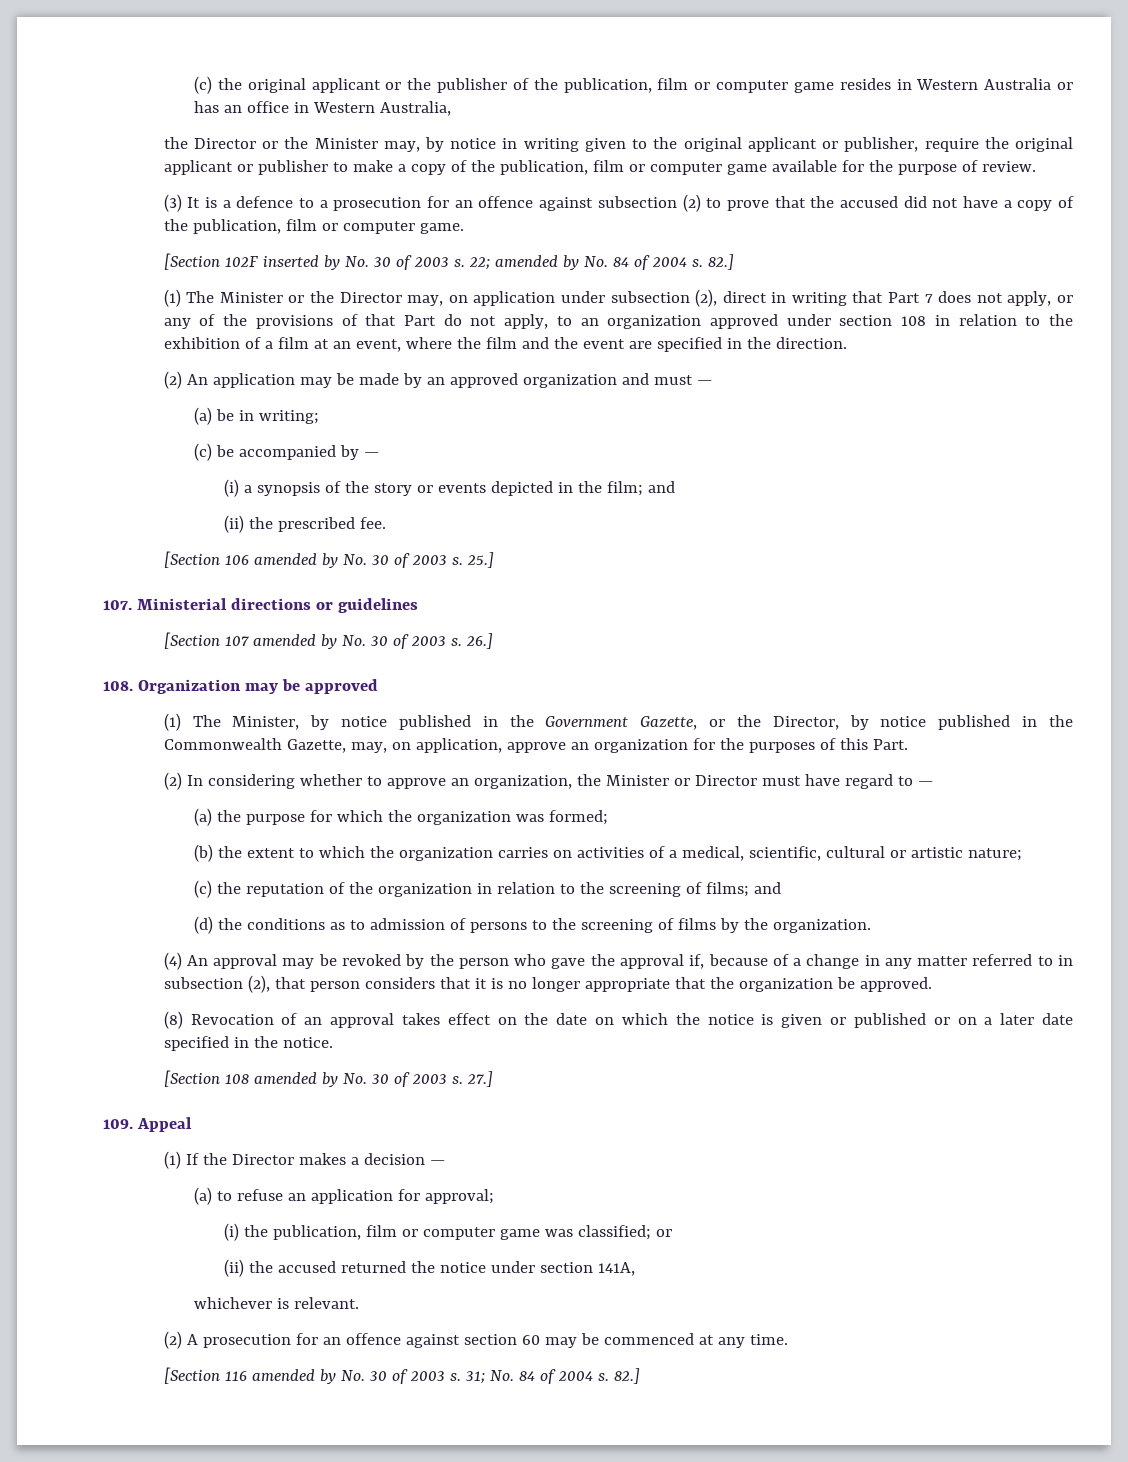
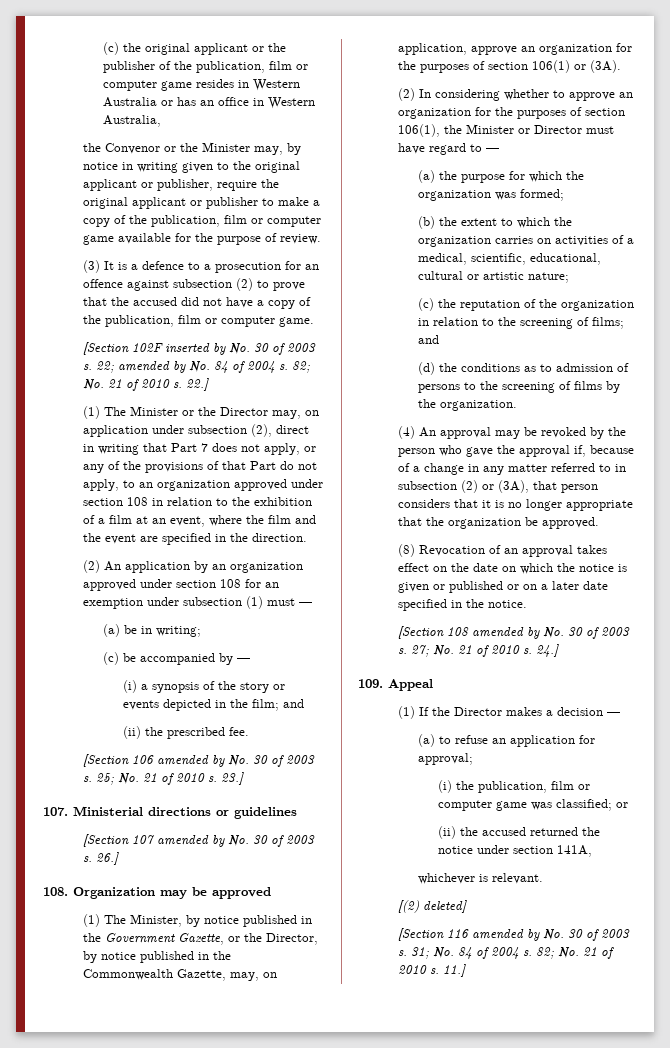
- the Director or the Minister may, by notice in writing given to the original applicant or publisher, require the original applicant or publisher to make a copy of the publication, film or computer game available for the purpose of review.
+ the Convenor or the Minister may, by notice in writing given to the original applicant or publisher, require the original applicant or publisher to make a copy of the publication, film or computer game available for the purpose of review.
- 22; amended by No. 84 of 2004 s. 82.]
+ 22; amended by No. 84 of 2004 s. 82; No. 21 of 2010 s. 22.]
- (2) An application may be made by an approved organization and must —
+ (2) An application by an organization approved under section 108 for an exemption under subsection (1) must —
- 25.]
+ 25; No. 21 of 2010 s. 23.]
- (1) The Minister, by notice published in the Government Gazette, or the Director, by notice published in the Commonwealth Gazette, may, on application, approve an organization for the purposes of this Part.
+ (1) The Minister, by notice published in the Government Gazette, or the Director, by notice published in the Commonwealth Gazette, may, on application, approve an organization for the purposes of section 106(1) or (3A).
- (2) In considering whether to approve an organization, the Minister or Director must have regard to —
+ (2) In considering whether to approve an organization for the purposes of section 106(1), the Minister or Director must have regard to —
- (b) the extent to which the organization carries on activities of a medical, scientific, cultural or artistic nature;
+ (b) the extent to which the organization carries on activities of a medical, scientific, educational, cultural or artistic nature;
- (4) An approval may be revoked by the person who gave the approval if, because of a change in any matter referred to in subsection (2), that person considers that it is no longer appropriate that the organization be approved.
+ (4) An approval may be revoked by the person who gave the approval if, because of a change in any matter referred to in subsection (2) or (3A), that person considers that it is no longer appropriate that the organization be approved.
- 27.]
+ 27; No. 21 of 2010 s. 24.]
- (2) A prosecution for an offence against section 60 may be commenced at any time.
+ [(2) deleted]
- 31; No. 84 of 2004 s. 82.]
+ 31; No. 84 of 2004 s. 82; No. 21 of 2010 s. 11.]

